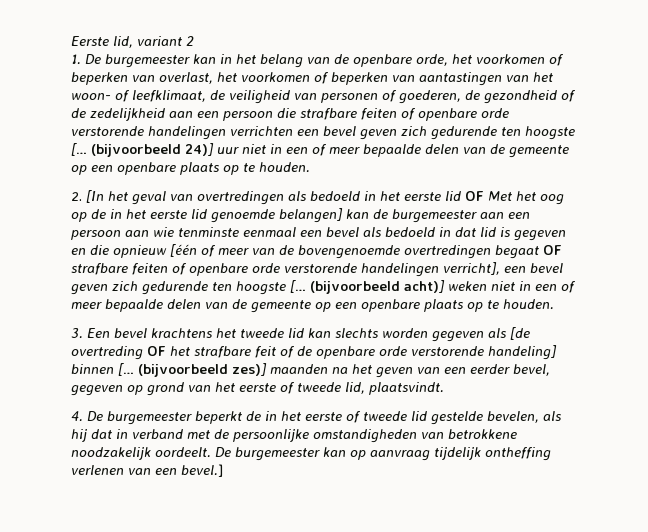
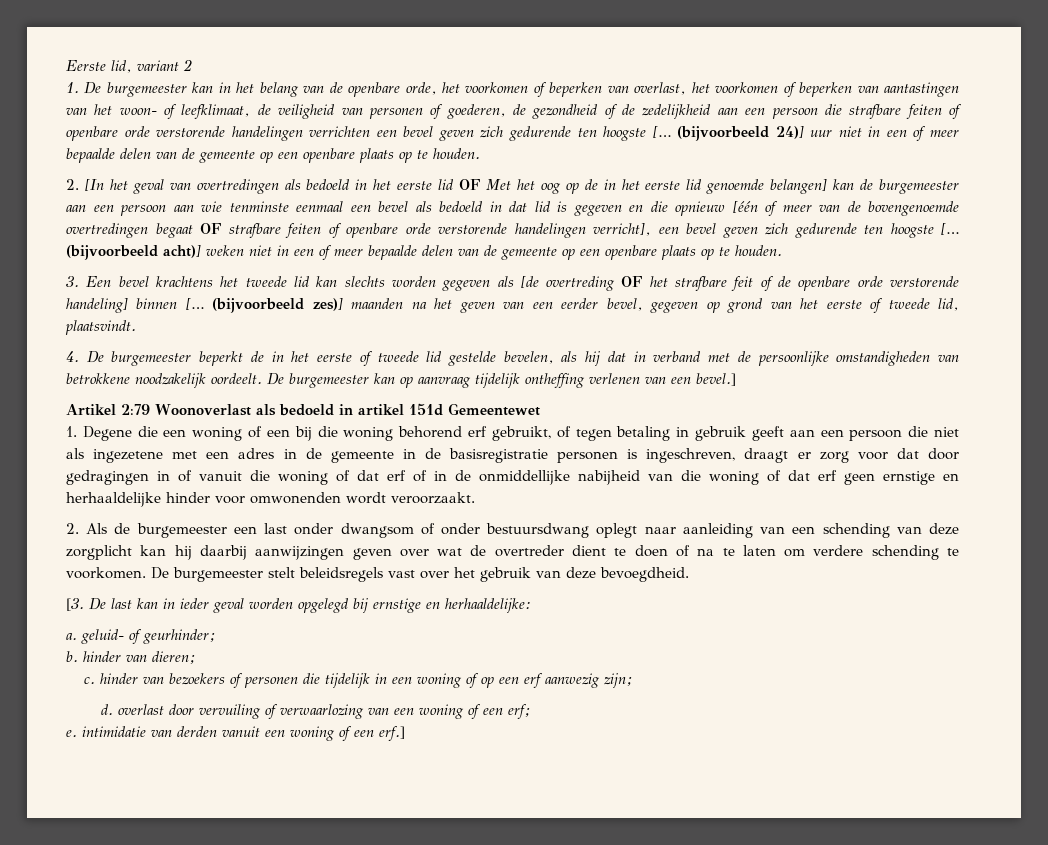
+ Artikel 2:79 Woonoverlast als bedoeld in artikel 151d Gemeentewet
+ 1. Degene die een woning of een bij die woning behorend erf gebruikt, of tegen betaling in gebruik geeft aan een persoon die niet als ingezetene met een adres in de gemeente in de basisregistratie personen is ingeschreven, draagt er zorg voor dat door gedragingen in of vanuit die woning of dat erf of in de onmiddellijke nabijheid van die woning of dat erf geen ernstige en herhaaldelijke hinder voor omwonenden wordt veroorzaakt.
+ 2. Als de burgemeester een last onder dwangsom of onder bestuursdwang oplegt naar aanleiding van een schending van deze zorgplicht kan hij daarbij aanwijzingen geven over wat de overtreder dient te doen of na te laten om verdere schending te voorkomen. De burgemeester stelt beleidsregels vast over het gebruik van deze bevoegdheid.
+ [3. De last kan in ieder geval worden opgelegd bij ernstige en herhaaldelijke:
+ a. geluid- of geurhinder;
+ b. hinder van dieren;
+ c. hinder van bezoekers of personen die tijdelijk in een woning of op een erf aanwezig zijn;
+ d. overlast door vervuiling of verwaarlozing van een woning of een erf;
+ e. intimidatie van derden vanuit een woning of een erf.]

